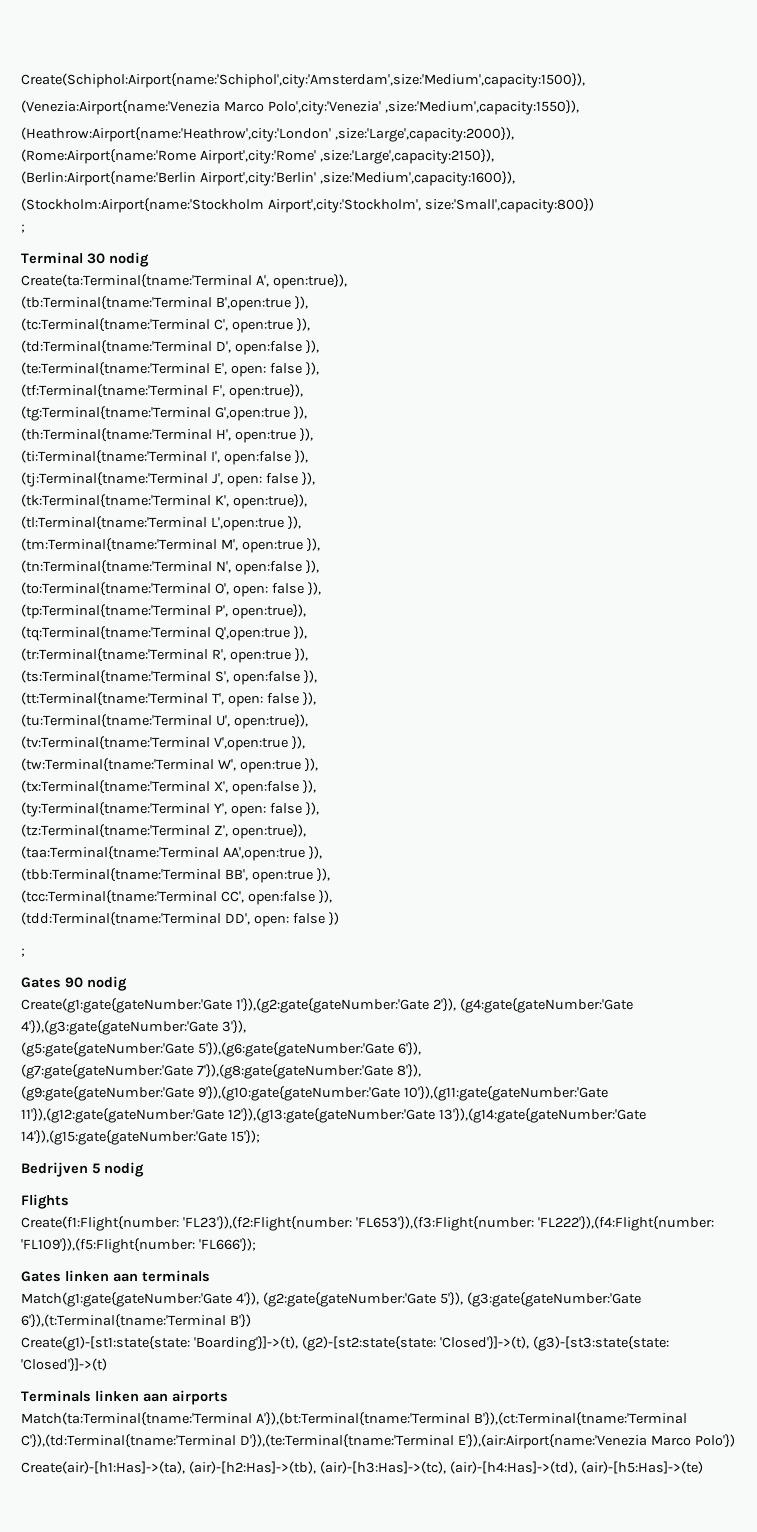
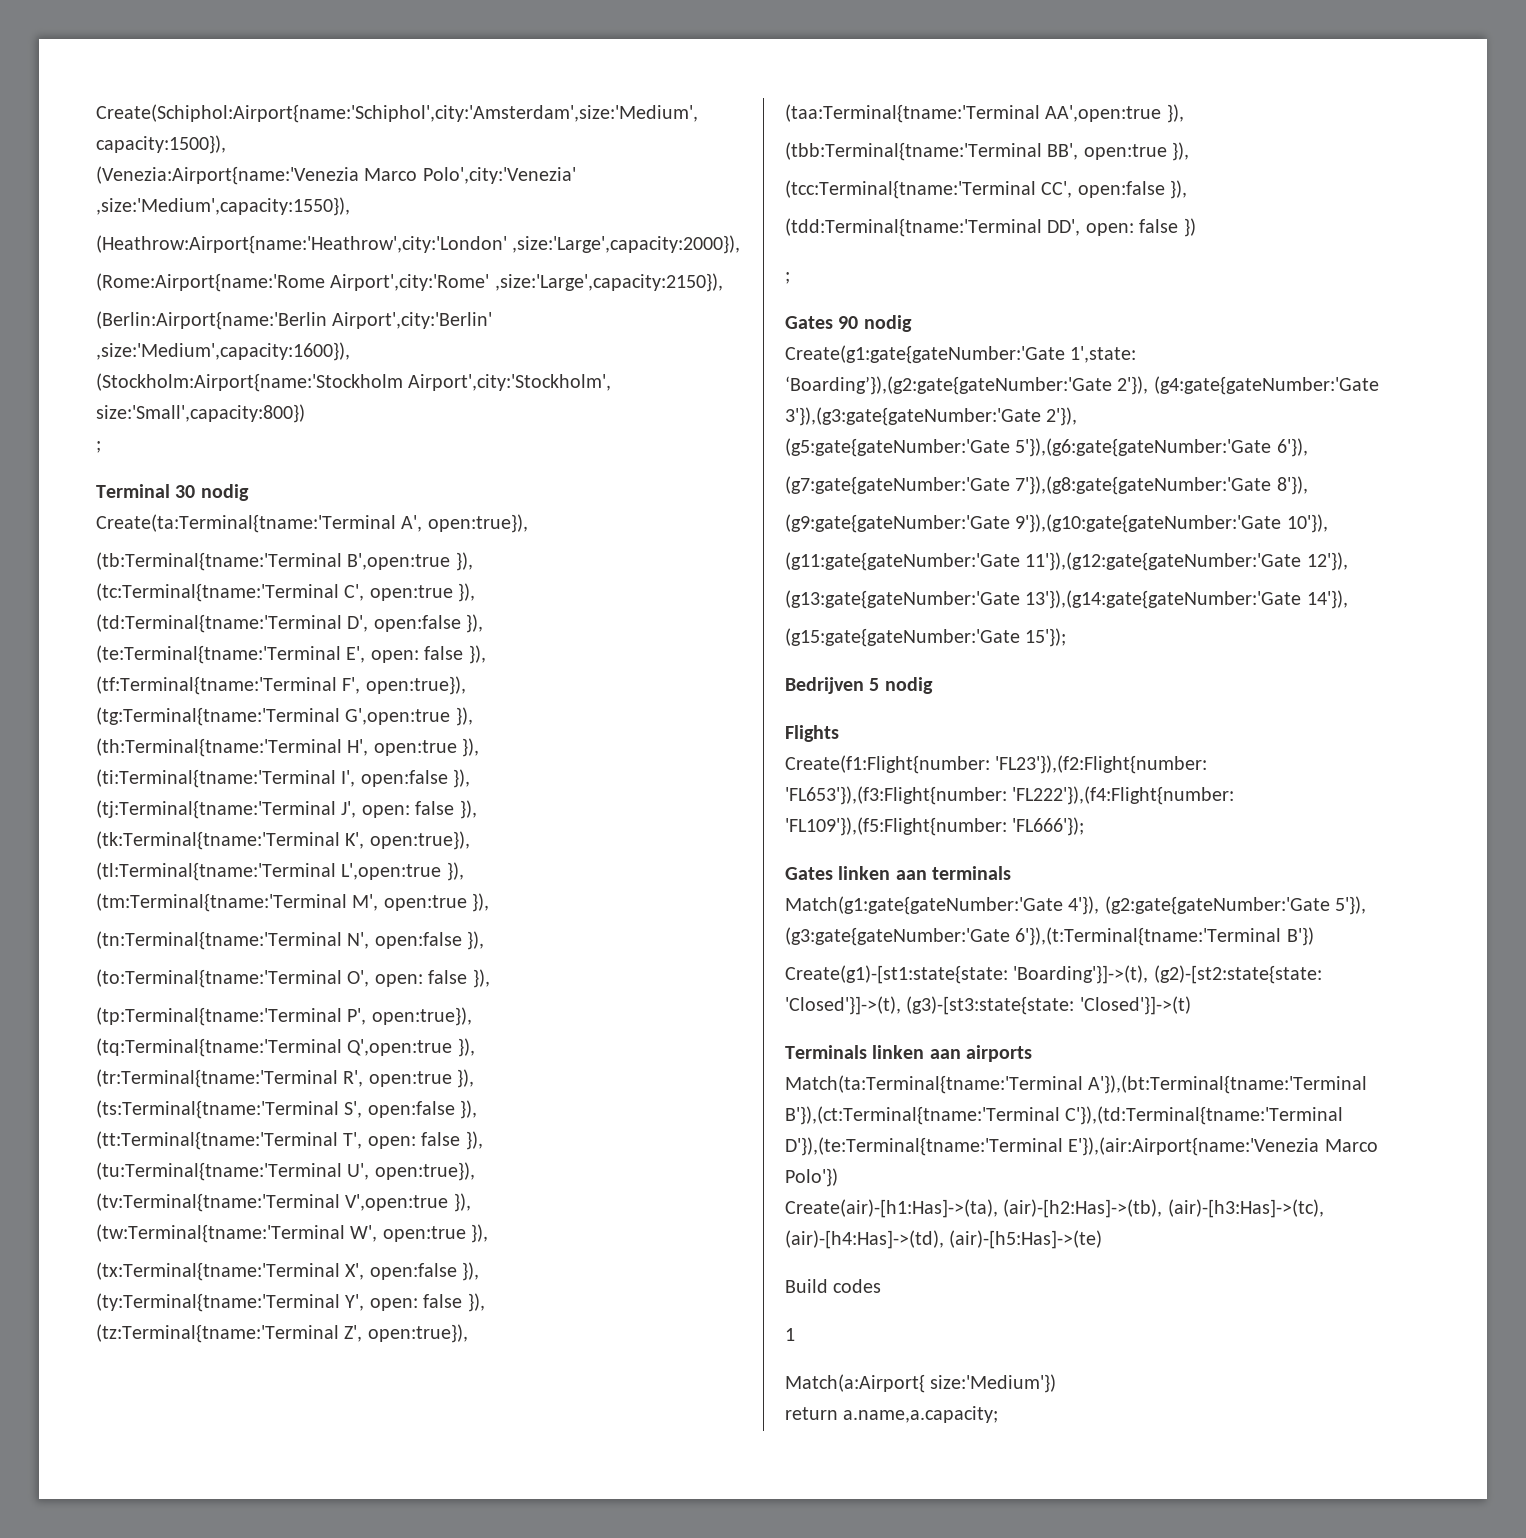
- Create(g1:gate{gateNumber:'Gate 1'}),(g2:gate{gateNumber:'Gate 2'}), (g4:gate{gateNumber:'Gate 4'}),(g3:gate{gateNumber:'Gate 3'}),
+ Create(g1:gate{gateNumber:'Gate 1',state: ‘Boarding’}),(g2:gate{gateNumber:'Gate 2'}), (g4:gate{gateNumber:'Gate 3'}),(g3:gate{gateNumber:'Gate 2'}),
- (g9:gate{gateNumber:'Gate 9'}),(g10:gate{gateNumber:'Gate 10'}),(g11:gate{gateNumber:'Gate 11'}),(g12:gate{gateNumber:'Gate 12'}),(g13:gate{gateNumber:'Gate 13'}),(g14:gate{gateNumber:'Gate 14'}),(g15:gate{gateNumber:'Gate 15'});
+ (g9:gate{gateNumber:'Gate 9'}),(g10:gate{gateNumber:'Gate 10'}),
+ (g11:gate{gateNumber:'Gate 11'}),(g12:gate{gateNumber:'Gate 12'}),
+ (g13:gate{gateNumber:'Gate 13'}),(g14:gate{gateNumber:'Gate 14'}),
+ (g15:gate{gateNumber:'Gate 15'});
+ Build codes
+ 1
+ Match(a:Airport{ size:'Medium'})
+ return a.name,a.capacity;

